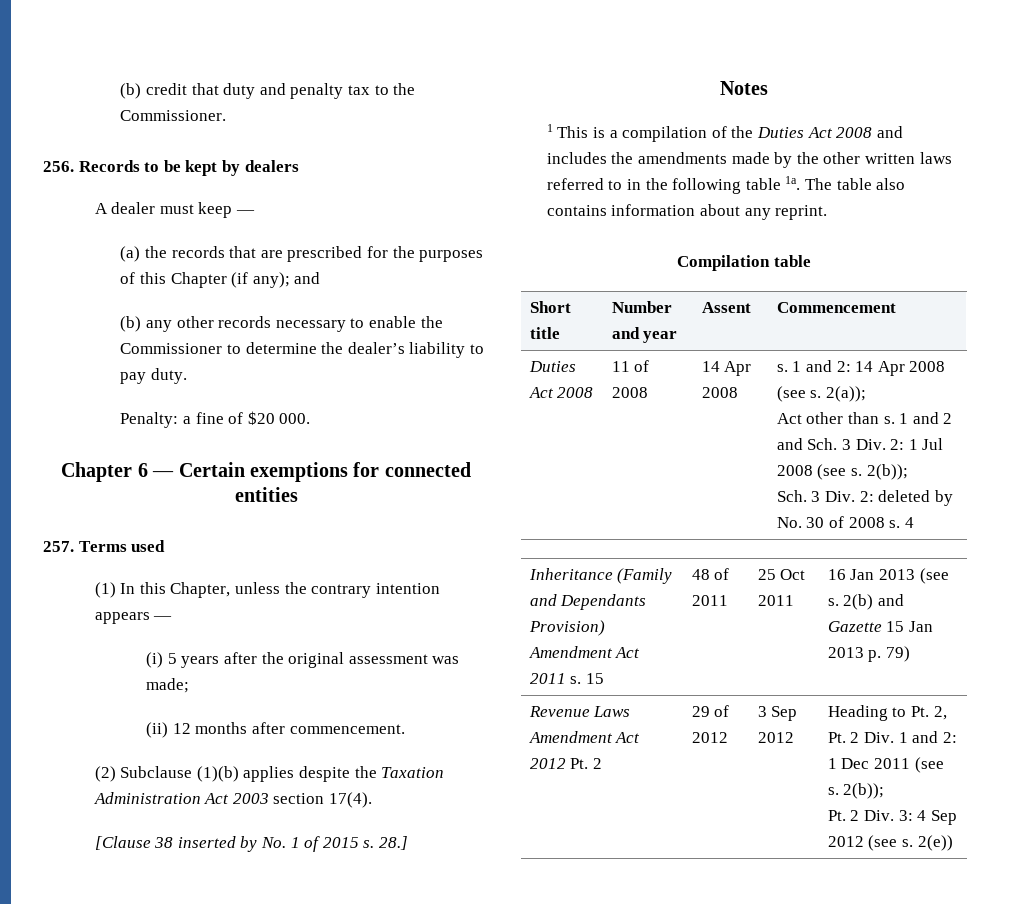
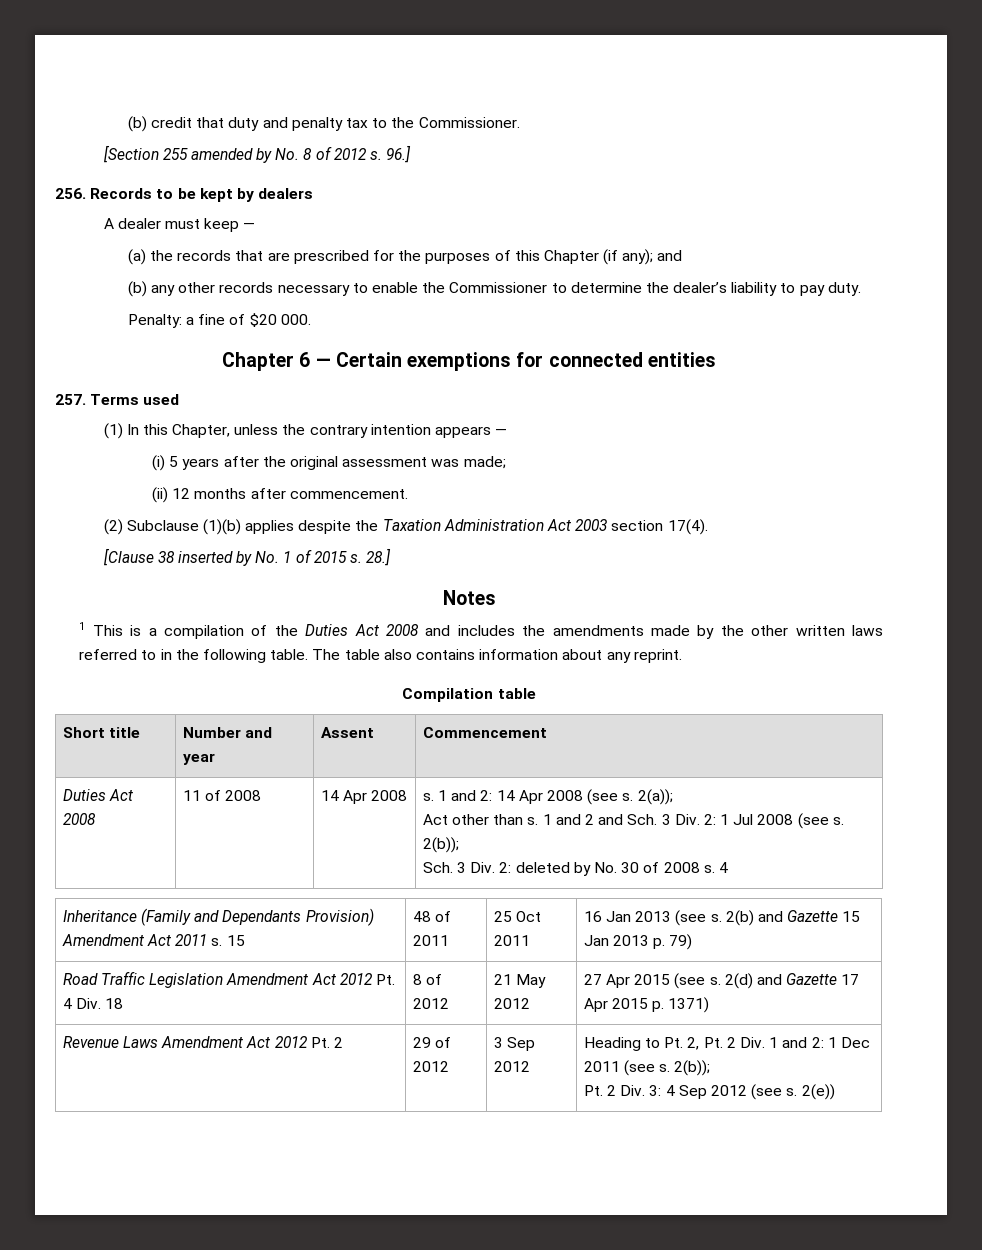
+ [Section 255 amended by No. 8 of 2012 s. 96.]
- 1 This is a compilation of the Duties Act 2008 and includes the amendments made by the other written laws referred to in the following table 1a.
+ 1 This is a compilation of the Duties Act 2008 and includes the amendments made by the other written laws referred to in the following table.
+ Road Traffic Legislation Amendment Act 2012 Pt. 4 Div. 18 | 8 of 2012 | 21 May 2012 | 27 Apr 2015 (see s. 2(d) and Gazette 17 Apr 2015 p. 1371)

